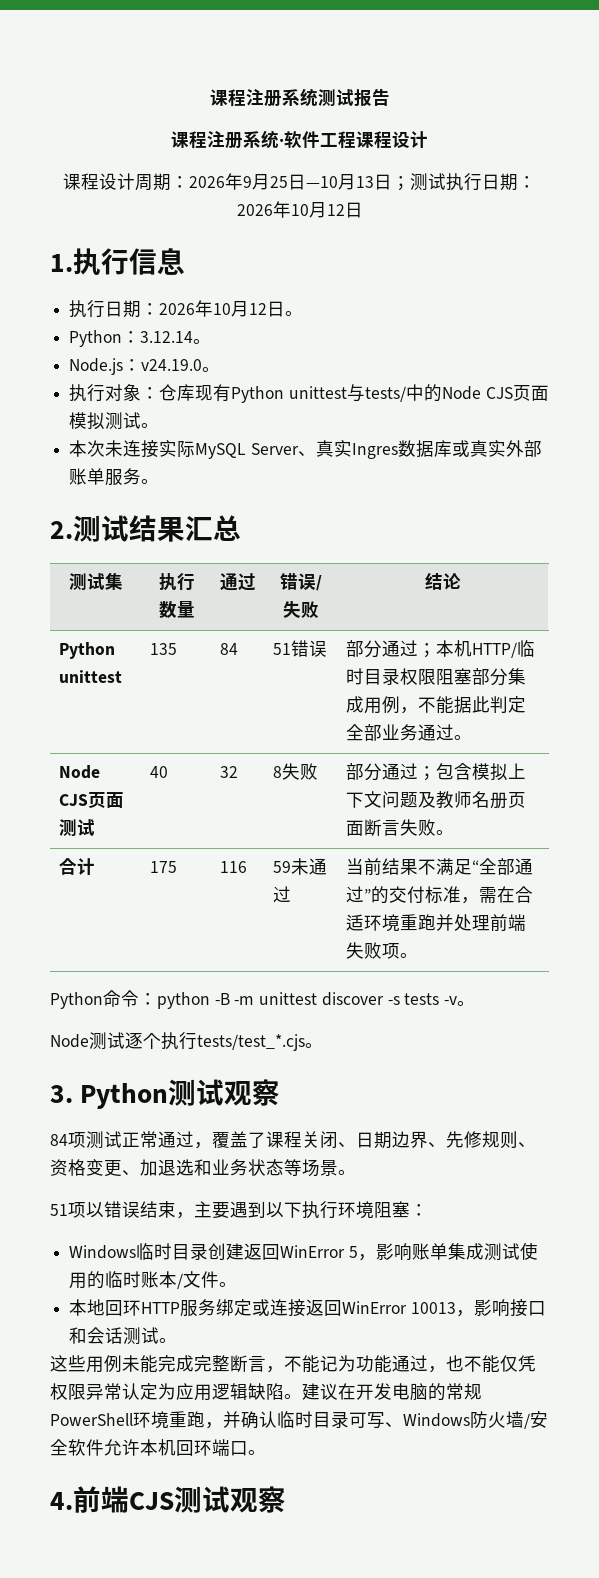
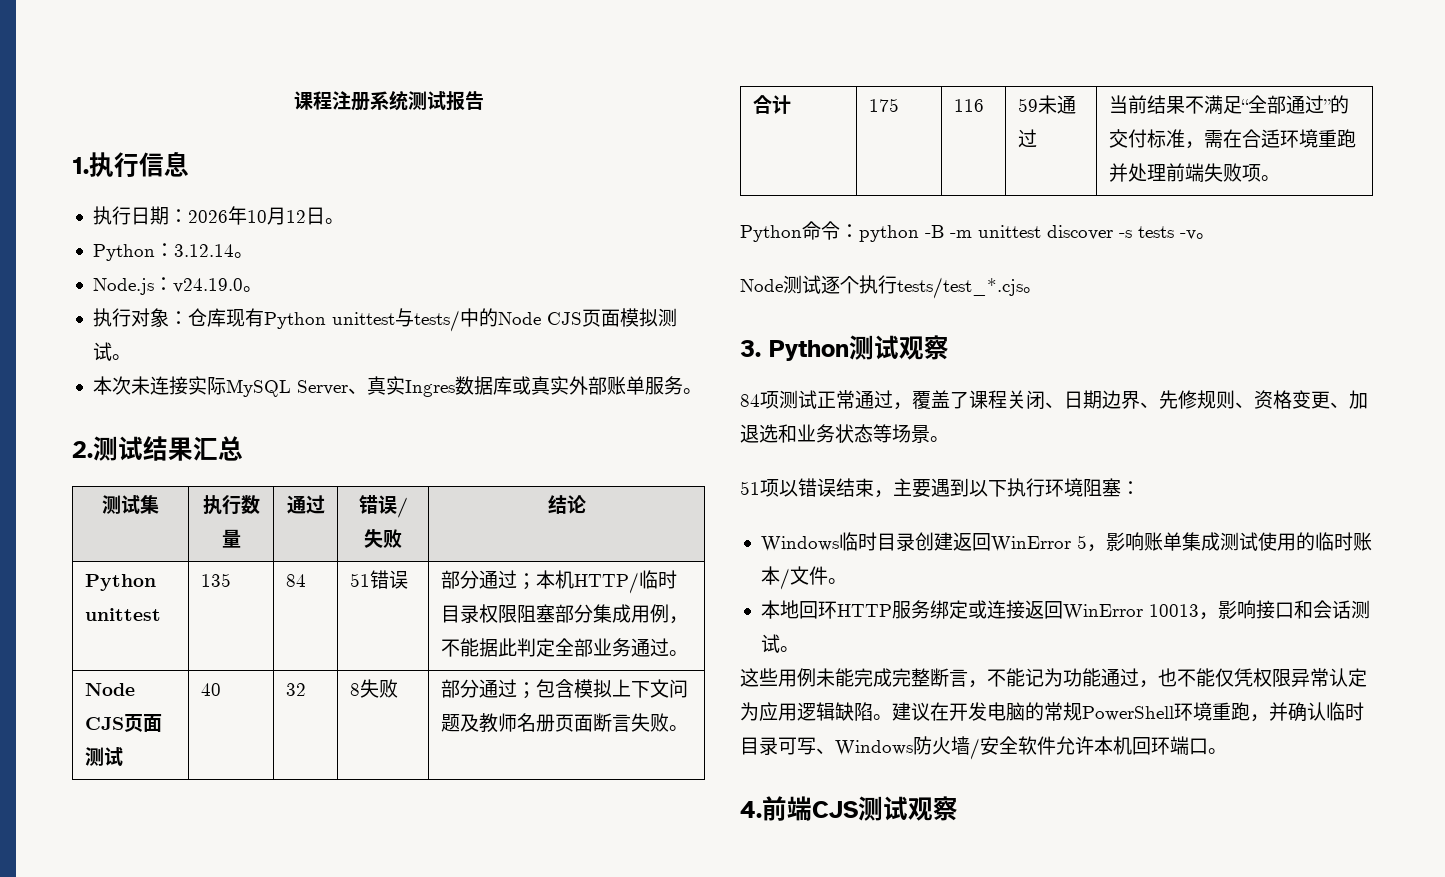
- 课程注册系统·软件工程课程设计
- 课程设计周期：2026年9月25日—10月13日；测试执行日期：2026年10月12日

